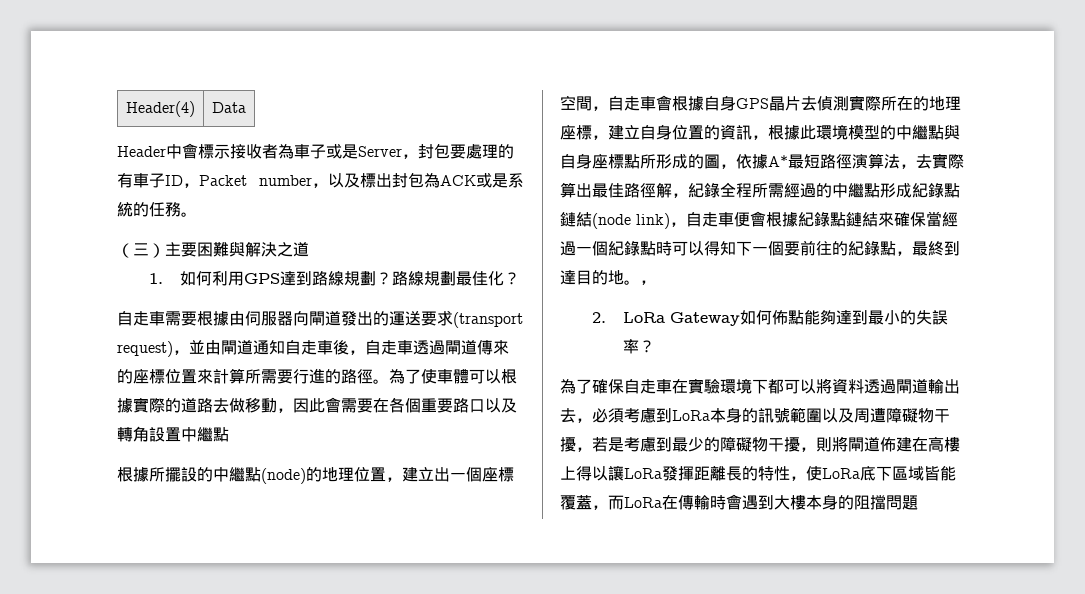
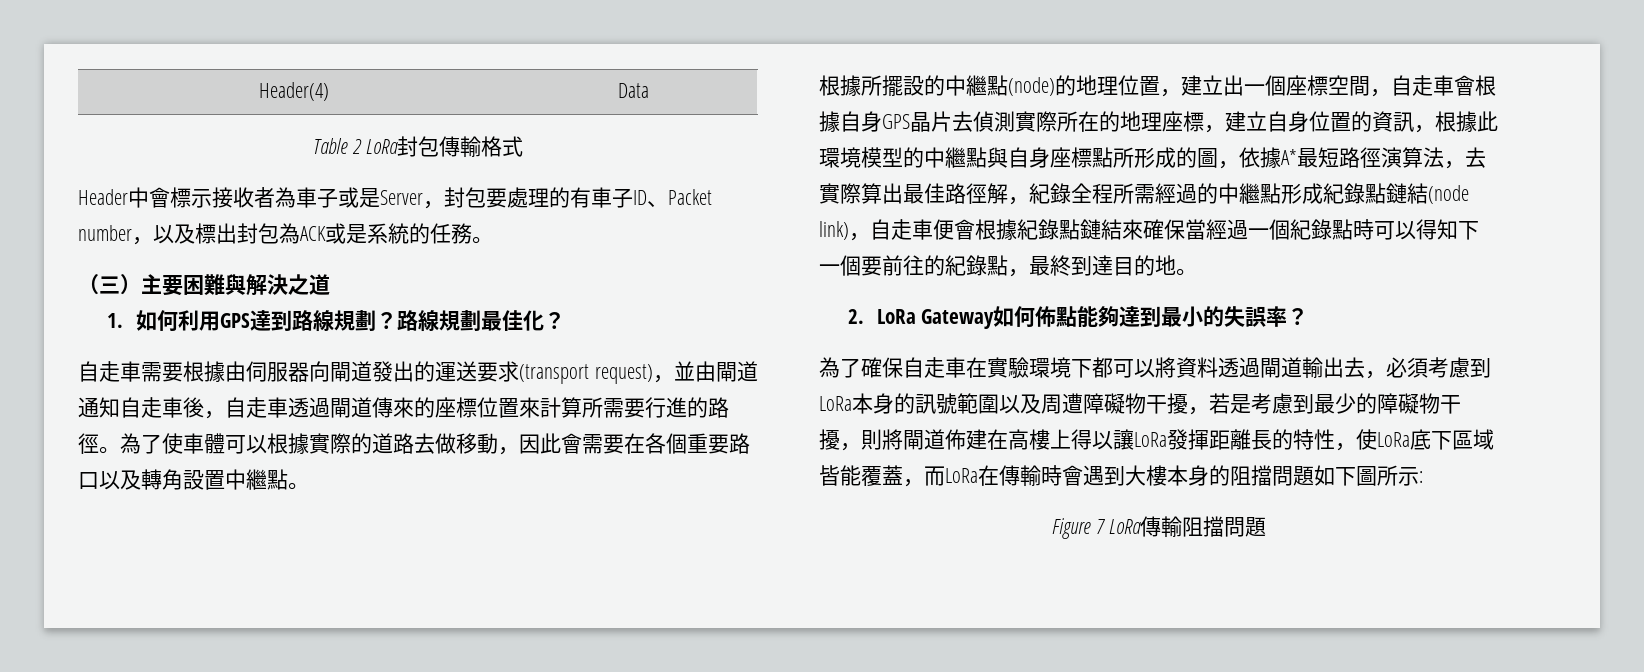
+ Table 2 LoRa封包傳輸格式
- Header中會標示接收者為車子或是Server，封包要處理的有車子ID，Packet number，以及標出封包為ACK或是系統的任務。
+ Header中會標示接收者為車子或是Server，封包要處理的有車子ID、Packet number，以及標出封包為ACK或是系統的任務。
- 為了使車體可以根據實際的道路去做移動，因此會需要在各個重要路口以及轉角設置中繼點
+ 為了使車體可以根據實際的道路去做移動，因此會需要在各個重要路口以及轉角設置中繼點。
- 根據所擺設的中繼點(node)的地理位置，建立出一個座標空間，自走車會根據自身GPS晶片去偵測實際所在的地理座標，建立自身位置的資訊，根據此環境模型的中繼點與自身座標點所形成的圖，依據A*最短路徑演算法，去實際算出最佳路徑解，紀錄全程所需經過的中繼點形成紀錄點鏈結(node link)，自走車便會根據紀錄點鏈結來確保當經過一個紀錄點時可以得知下一個要前往的紀錄點，最終到達目的地。，
+ 根據所擺設的中繼點(node)的地理位置，建立出一個座標空間，自走車會根據自身GPS晶片去偵測實際所在的地理座標，建立自身位置的資訊，根據此環境模型的中繼點與自身座標點所形成的圖，依據A*最短路徑演算法，去實際算出最佳路徑解，紀錄全程所需經過的中繼點形成紀錄點鏈結(node link)，自走車便會根據紀錄點鏈結來確保當經過一個紀錄點時可以得知下一個要前往的紀錄點，最終到達目的地。
- 為了確保自走車在實驗環境下都可以將資料透過閘道輸出去，必須考慮到LoRa本身的訊號範圍以及周遭障礙物干擾，若是考慮到最少的障礙物干擾，則將閘道佈建在高樓上得以讓LoRa發揮距離長的特性，使LoRa底下區域皆能覆蓋，而LoRa在傳輸時會遇到大樓本身的阻擋問題
+ 為了確保自走車在實驗環境下都可以將資料透過閘道輸出去，必須考慮到LoRa本身的訊號範圍以及周遭障礙物干擾，若是考慮到最少的障礙物干擾，則將閘道佈建在高樓上得以讓LoRa發揮距離長的特性，使LoRa底下區域皆能覆蓋，而LoRa在傳輸時會遇到大樓本身的阻擋問題如下圖所示:
+ Figure 7 LoRa傳輸阻擋問題

